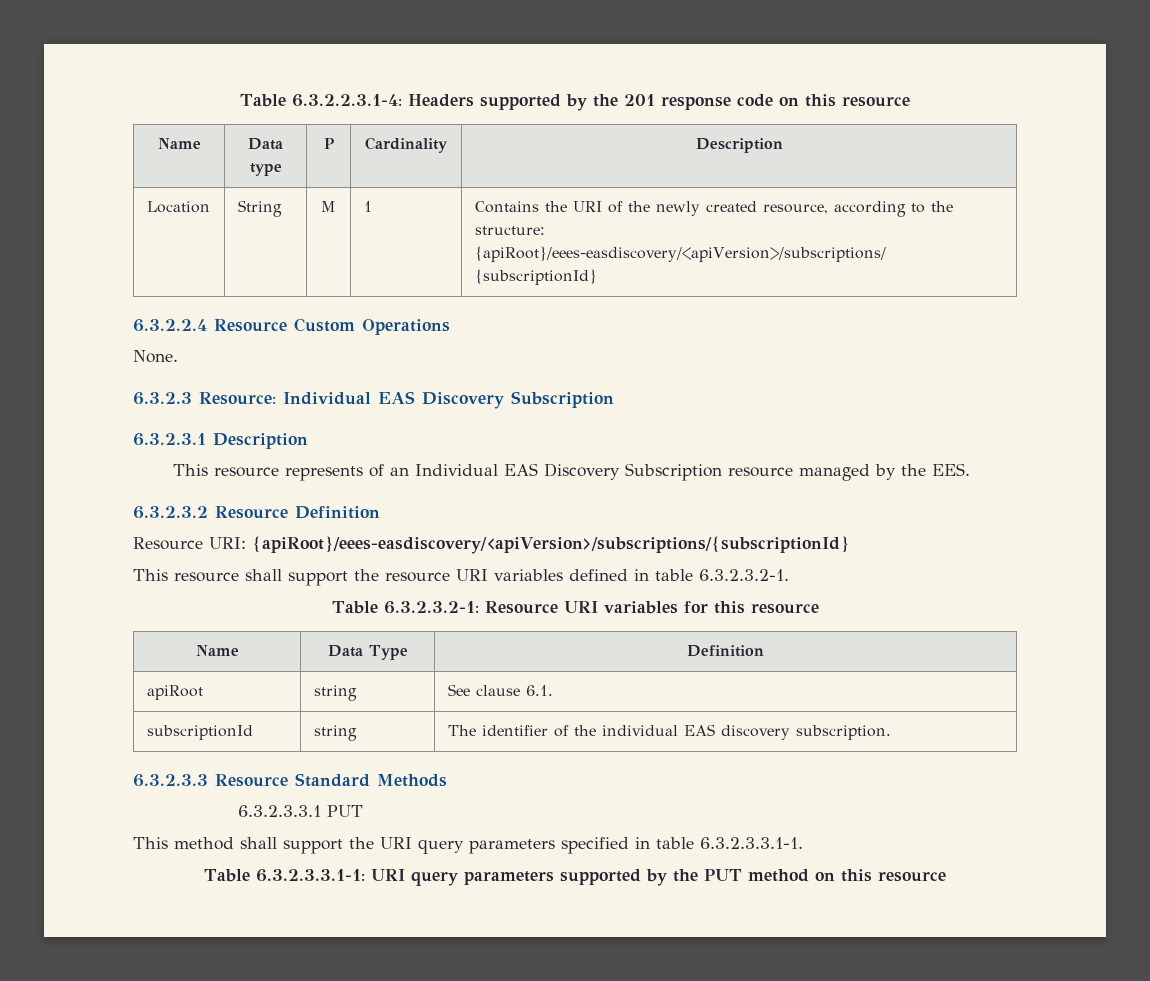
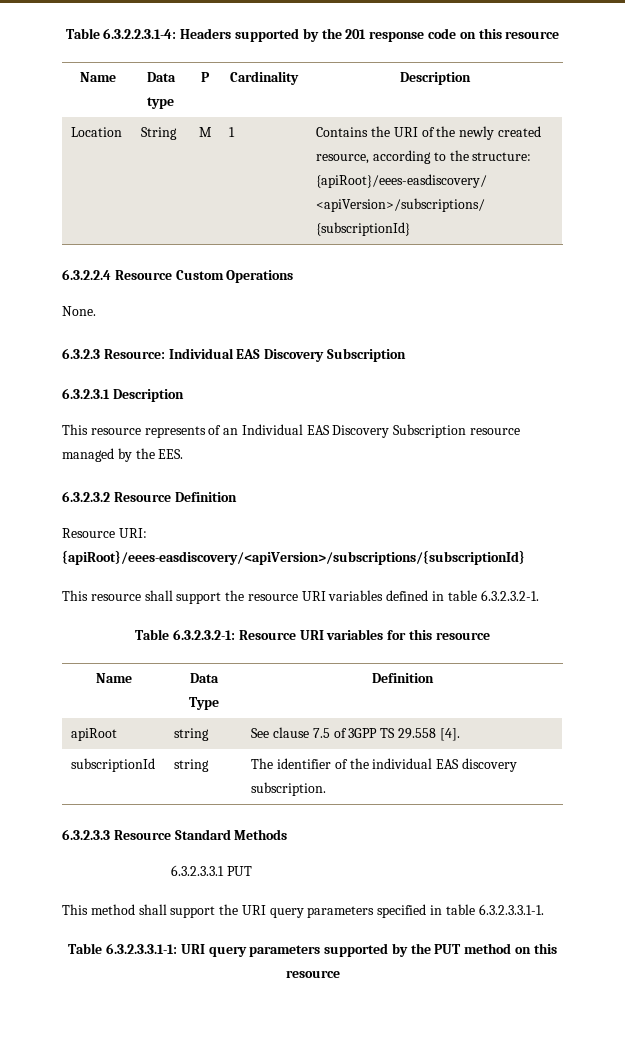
- apiRoot | string | See clause 6.1.
+ apiRoot | string | See clause 7.5 of 3GPP TS 29.558 [4].

